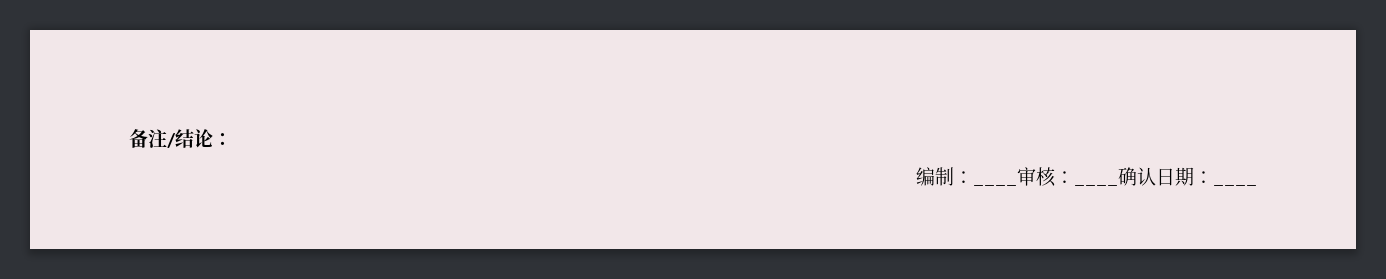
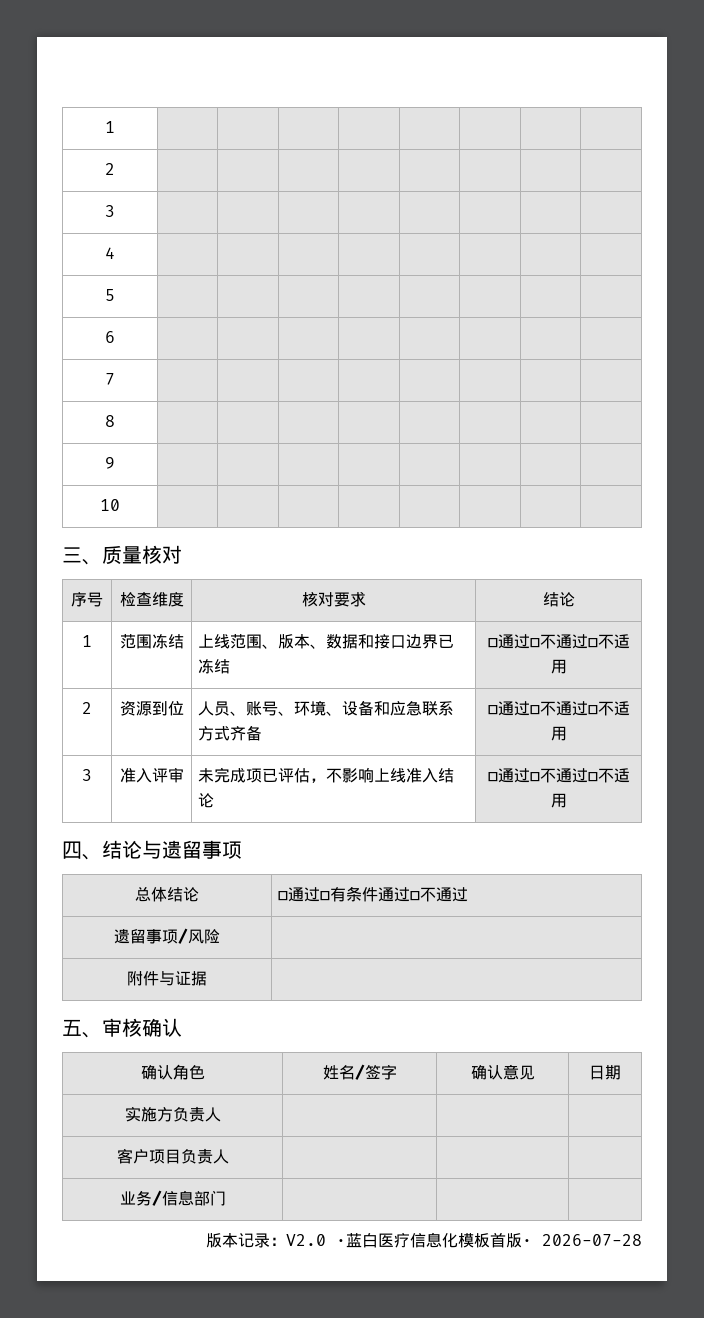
- 备注/结论：
- 编制：____审核：____确认日期：____
+ 1 | | | | | | | |
+ 2 | | | | | | | |
+ 3 | | | | | | | |
+ 4 | | | | | | | |
+ 5 | | | | | | | |
+ 6 | | | | | | | |
+ 7 | | | | | | | |
+ 8 | | | | | | | |
+ 9 | | | | | | | |
+ 10 | | | | | | | |
+ 三、质量核对
+ 序号 | 检查维度 | 核对要求 | 结论
+ 1 | 范围冻结 | 上线范围、版本、数据和接口边界已冻结 | ☐通过☐不通过☐不适用
+ 2 | 资源到位 | 人员、账号、环境、设备和应急联系方式齐备 | ☐通过☐不通过☐不适用
+ 3 | 准入评审 | 未完成项已评估，不影响上线准入结论 | ☐通过☐不通过☐不适用
+ 四、结论与遗留事项
+ 总体结论 | ☐通过☐有条件通过☐不通过
+ 遗留事项/风险 |
+ 附件与证据 |
+ 五、审核确认
+ 确认角色 | 姓名/签字 | 确认意见 | 日期
+ 实施方负责人 | | |
+ 客户项目负责人 | | |
+ 业务/信息部门 | | |
+ 版本记录：V2.0 ·蓝白医疗信息化模板首版· 2026-07-28

